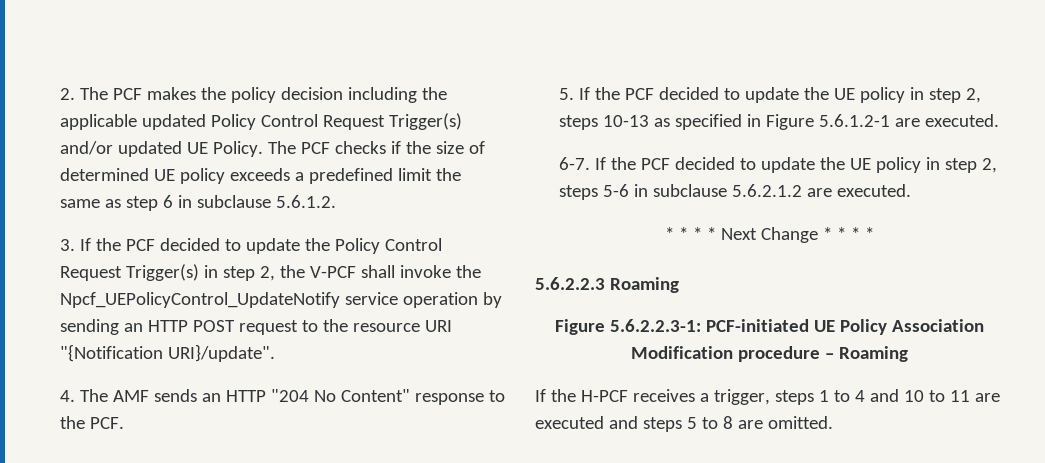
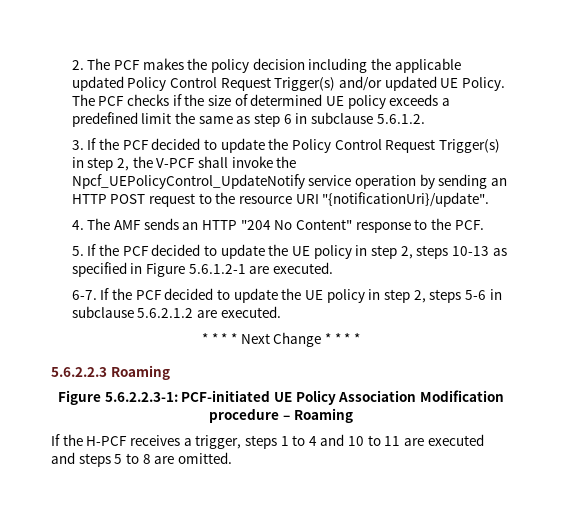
- 3. If the PCF decided to update the Policy Control Request Trigger(s) in step 2, the V-PCF shall invoke the Npcf_UEPolicyControl_UpdateNotify service operation by sending an HTTP POST request to the resource URI "{Notification URI}/update".
+ 3. If the PCF decided to update the Policy Control Request Trigger(s) in step 2, the V-PCF shall invoke the Npcf_UEPolicyControl_UpdateNotify service operation by sending an HTTP POST request to the resource URI "{notificationUri}/update".

